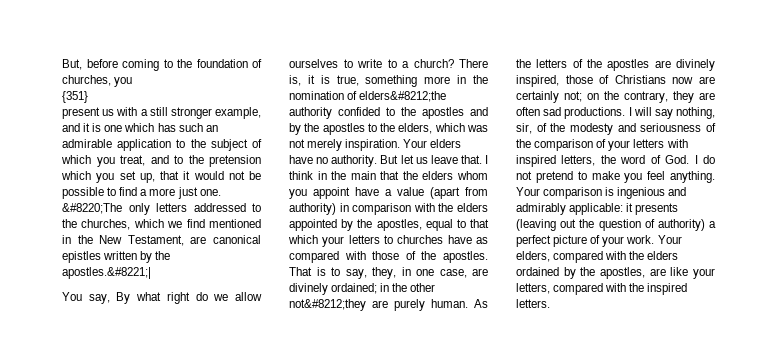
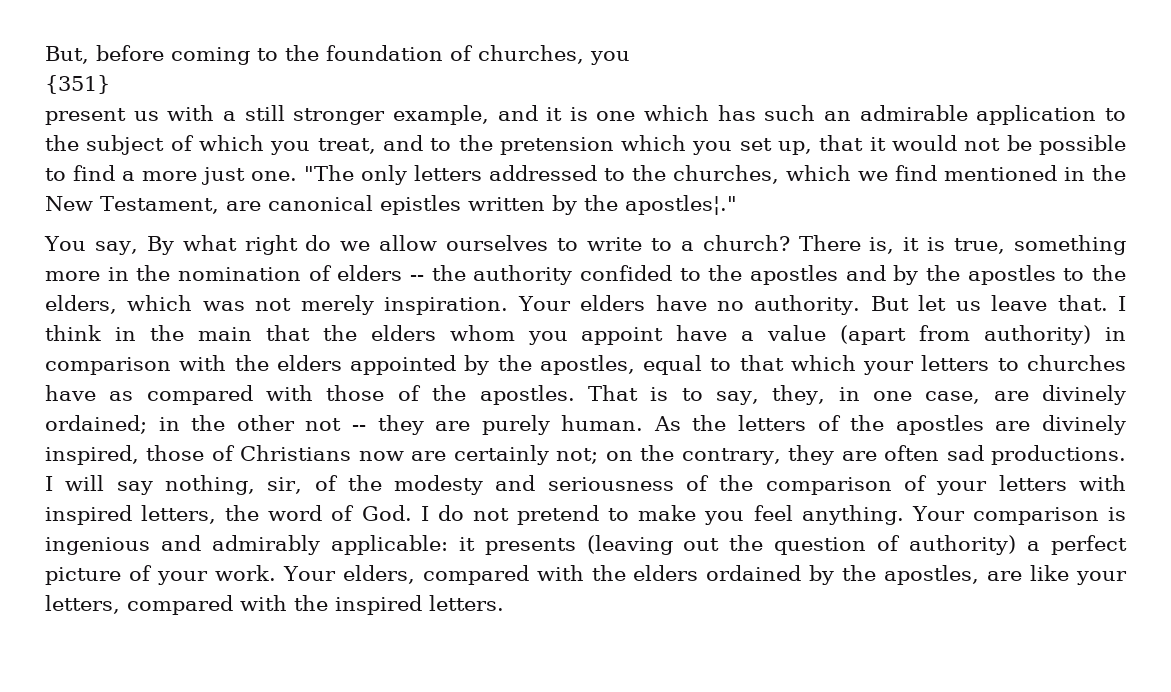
- &#8220;The only letters addressed to the churches, which we find mentioned in the New Testament, are canonical epistles written by the apostles.&#8221;|
+ "The only letters addressed to the churches, which we find mentioned in the New Testament, are canonical epistles written by the apostles¦."
- There is, it is true, something more in the nomination of elders&#8212;the authority confided to the apostles and by the apostles to the elders, which was not merely inspiration.
+ There is, it is true, something more in the nomination of elders -- the authority confided to the apostles and by the apostles to the elders, which was not merely inspiration.
- That is to say, they, in one case, are divinely ordained; in the other not&#8212;they are purely human.
+ That is to say, they, in one case, are divinely ordained; in the other not -- they are purely human.

